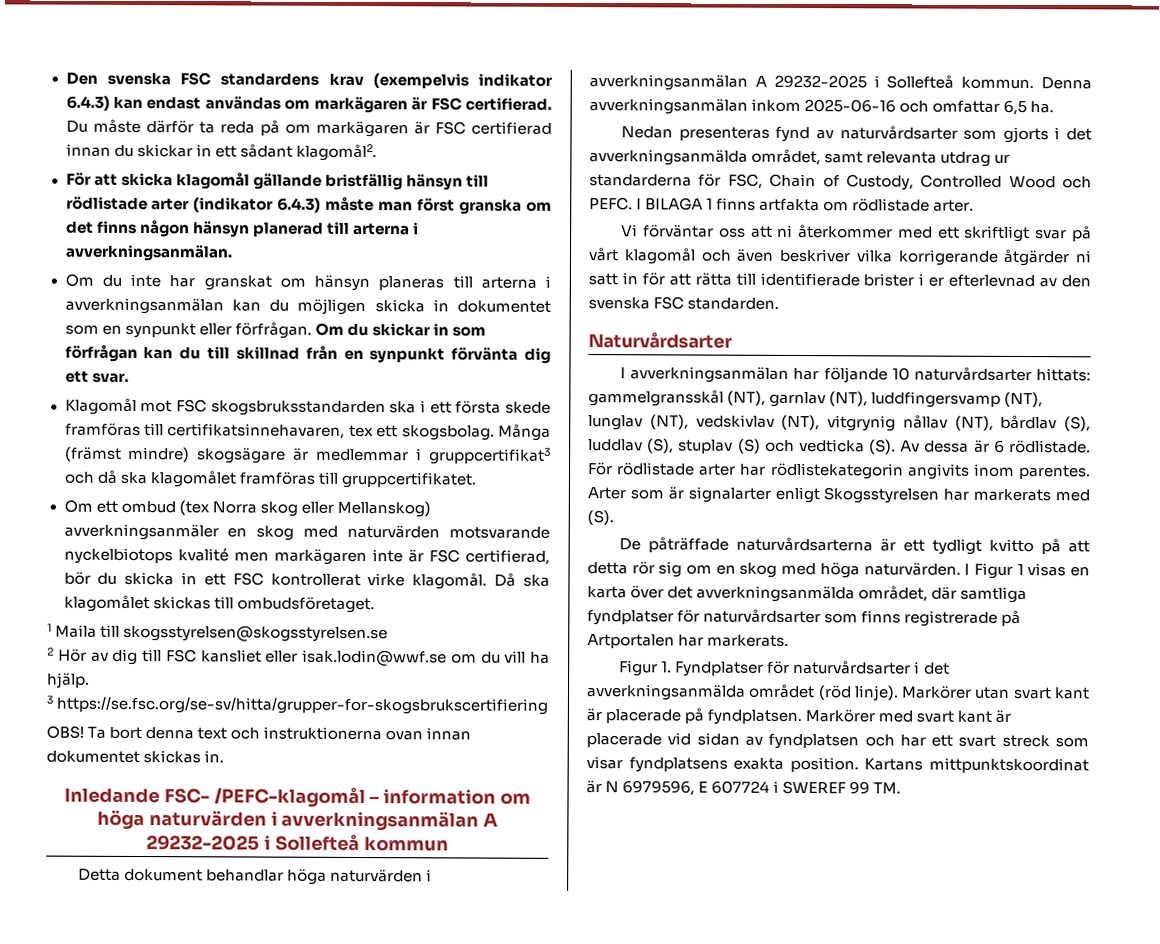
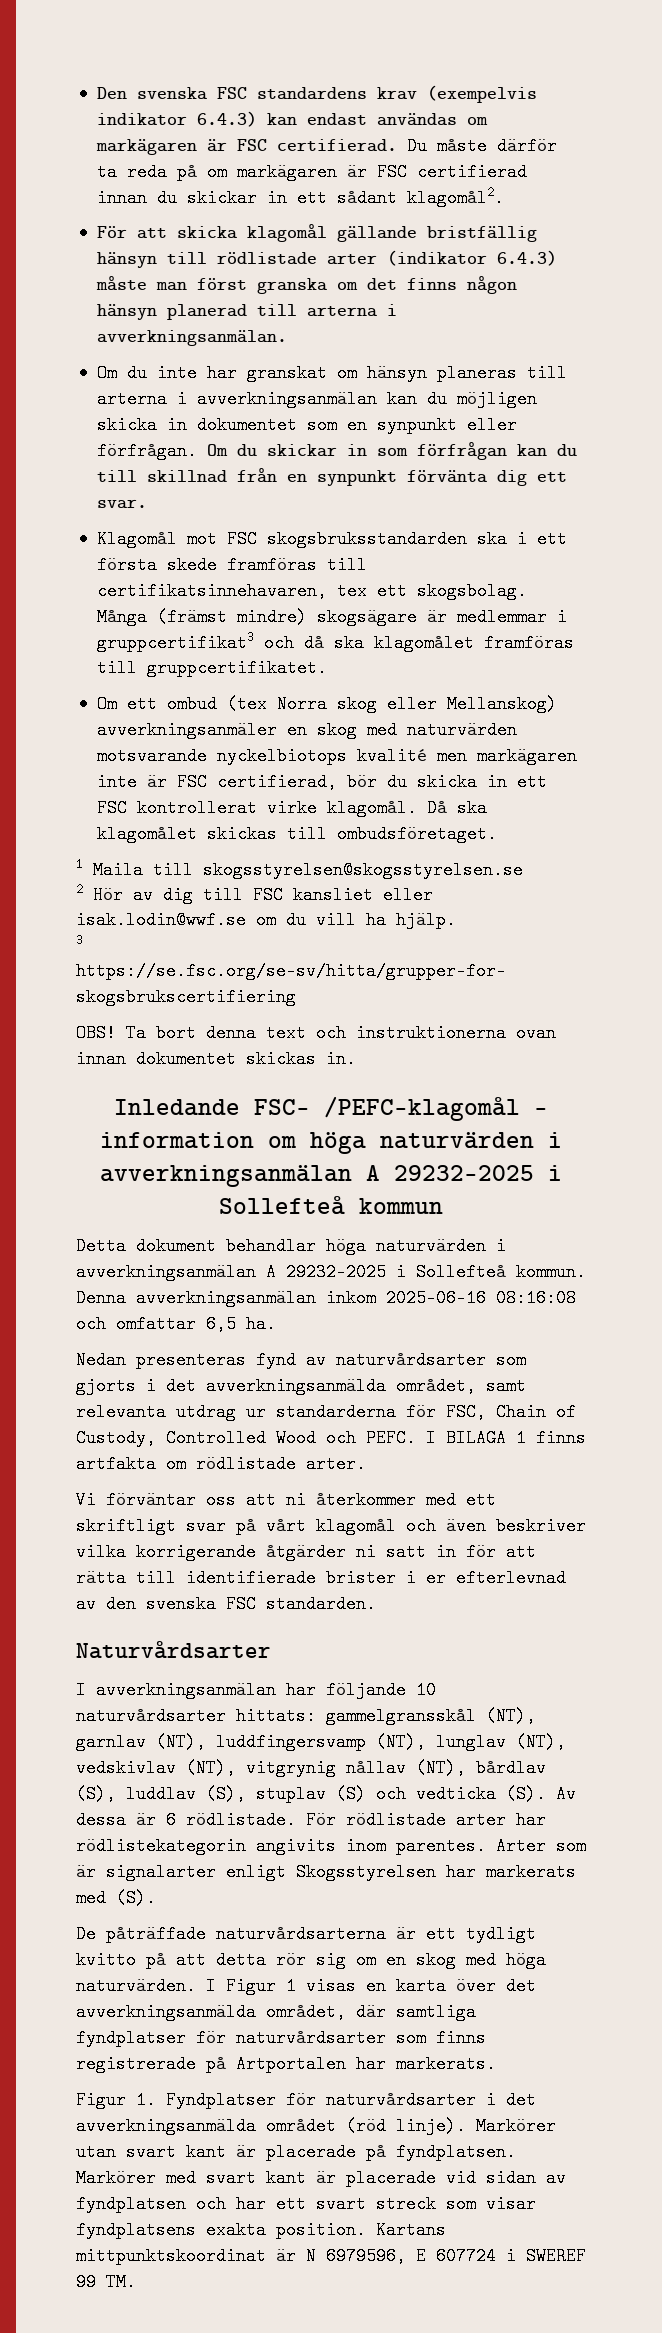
- Denna avverkningsanmälan inkom 2025-06-16 och omfattar 6,5 ha.
+ Denna avverkningsanmälan inkom 2025-06-16 08:16:08 och omfattar 6,5 ha.

